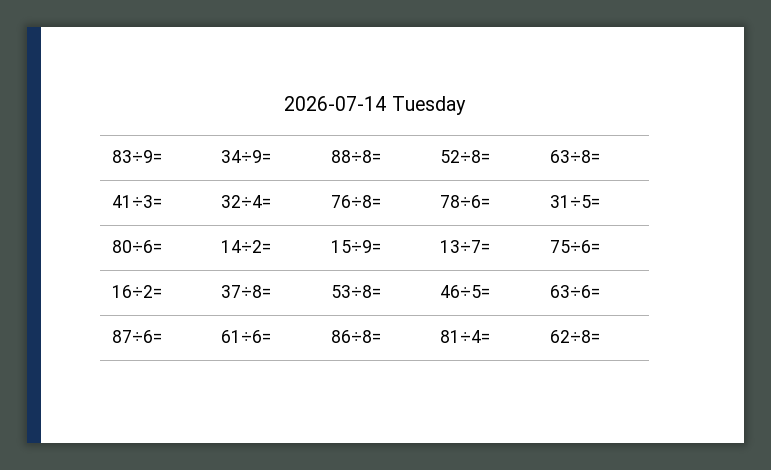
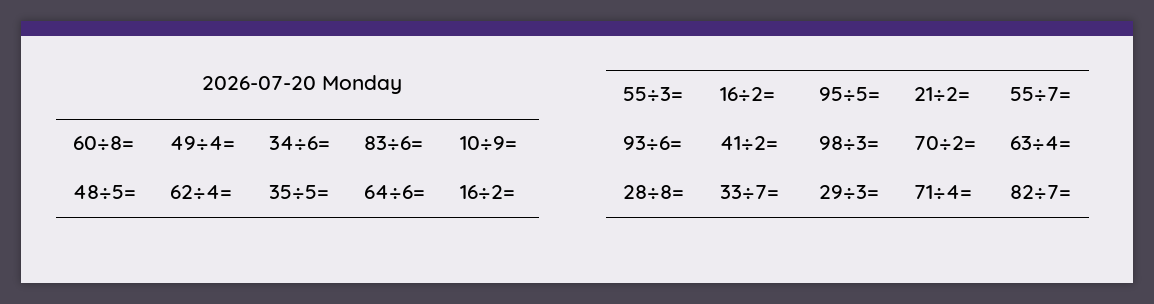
- 2026-07-14 Tuesday
- 83÷9= | 34÷9= | 88÷8= | 52÷8= | 63÷8=
- 41÷3= | 32÷4= | 76÷8= | 78÷6= | 31÷5=
- 80÷6= | 14÷2= | 15÷9= | 13÷7= | 75÷6=
- 16÷2= | 37÷8= | 53÷8= | 46÷5= | 63÷6=
- 87÷6= | 61÷6= | 86÷8= | 81÷4= | 62÷8=
+ 2026-07-20 Monday
+ 60÷8= | 49÷4= | 34÷6= | 83÷6= | 10÷9=
+ 48÷5= | 62÷4= | 35÷5= | 64÷6= | 16÷2=
+ 55÷3= | 16÷2= | 95÷5= | 21÷2= | 55÷7=
+ 93÷6= | 41÷2= | 98÷3= | 70÷2= | 63÷4=
+ 28÷8= | 33÷7= | 29÷3= | 71÷4= | 82÷7=

